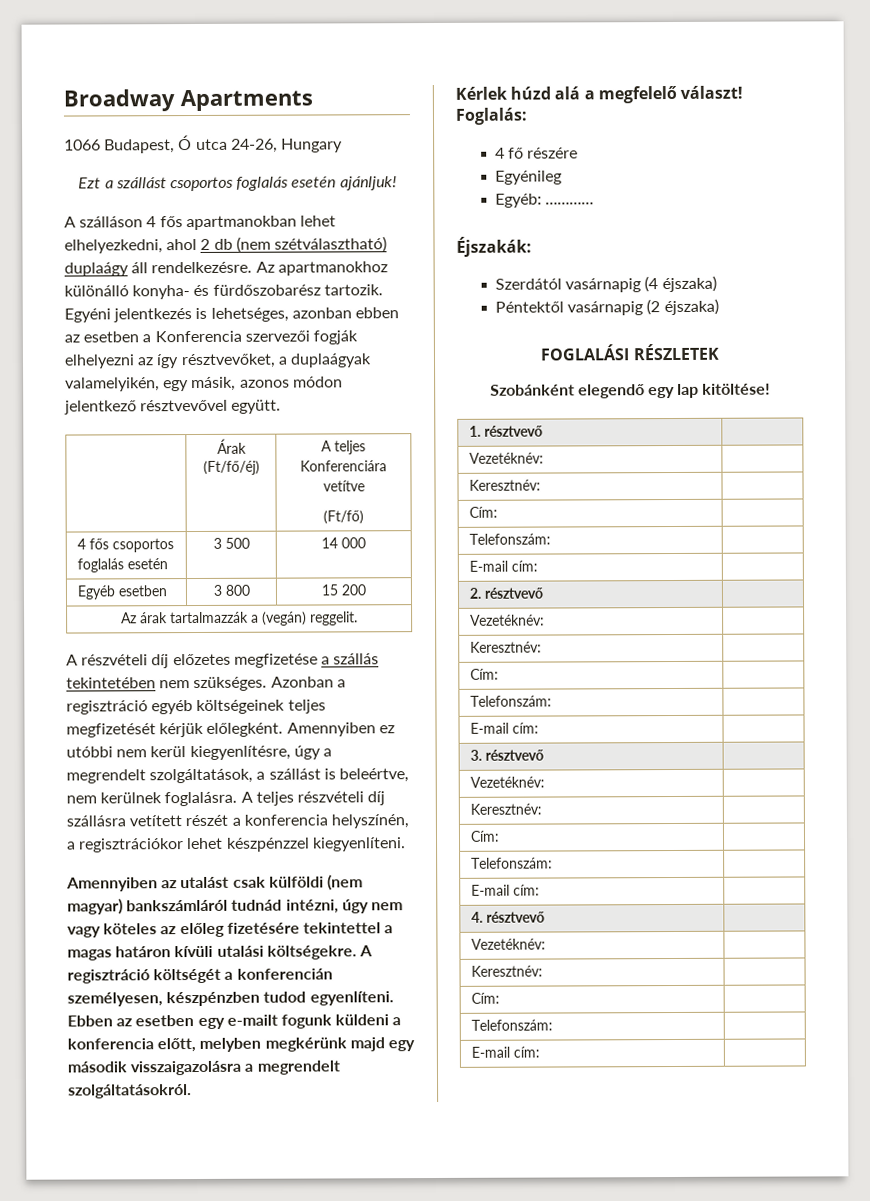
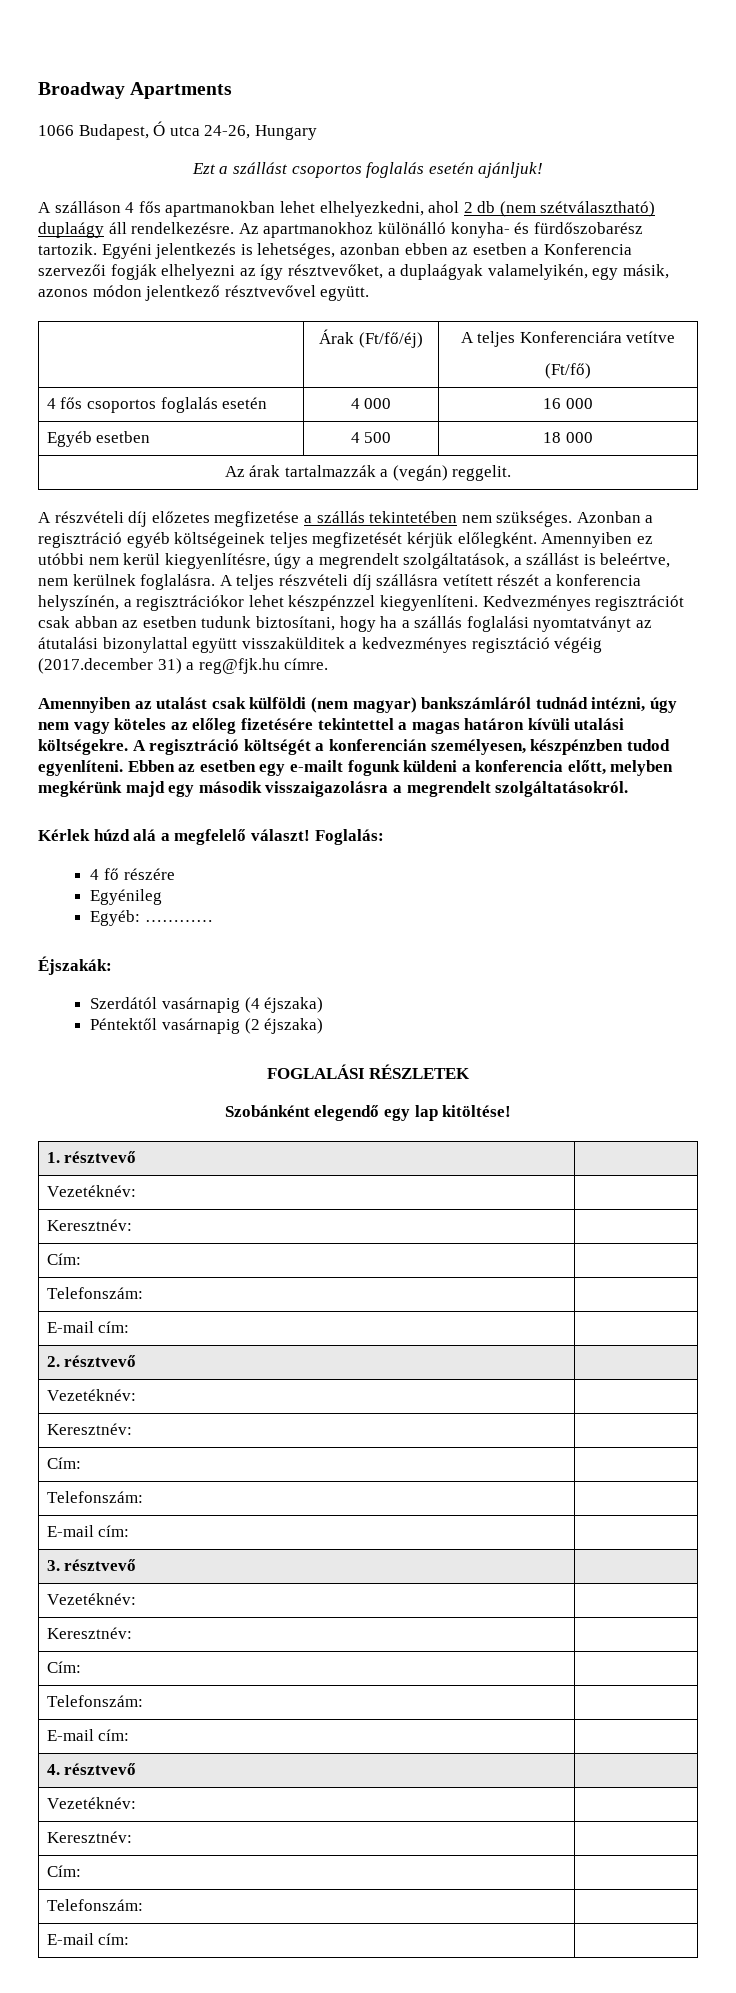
- 4 fős csoportos foglalás esetén | 3 500 | 14 000
+ 4 fős csoportos foglalás esetén | 4 000 | 16 000
- Egyéb esetben | 3 800 | 15 200
+ Egyéb esetben | 4 500 | 18 000
+ Kedvezményes regisztrációt csak abban az esetben tudunk biztosítani, hogy ha a szállás foglalási nyomtatványt az átutalási bizonylattal együtt visszakülditek a kedvezményes regisztáció végéig (2017.december 31) a reg@fjk.hu címre.

